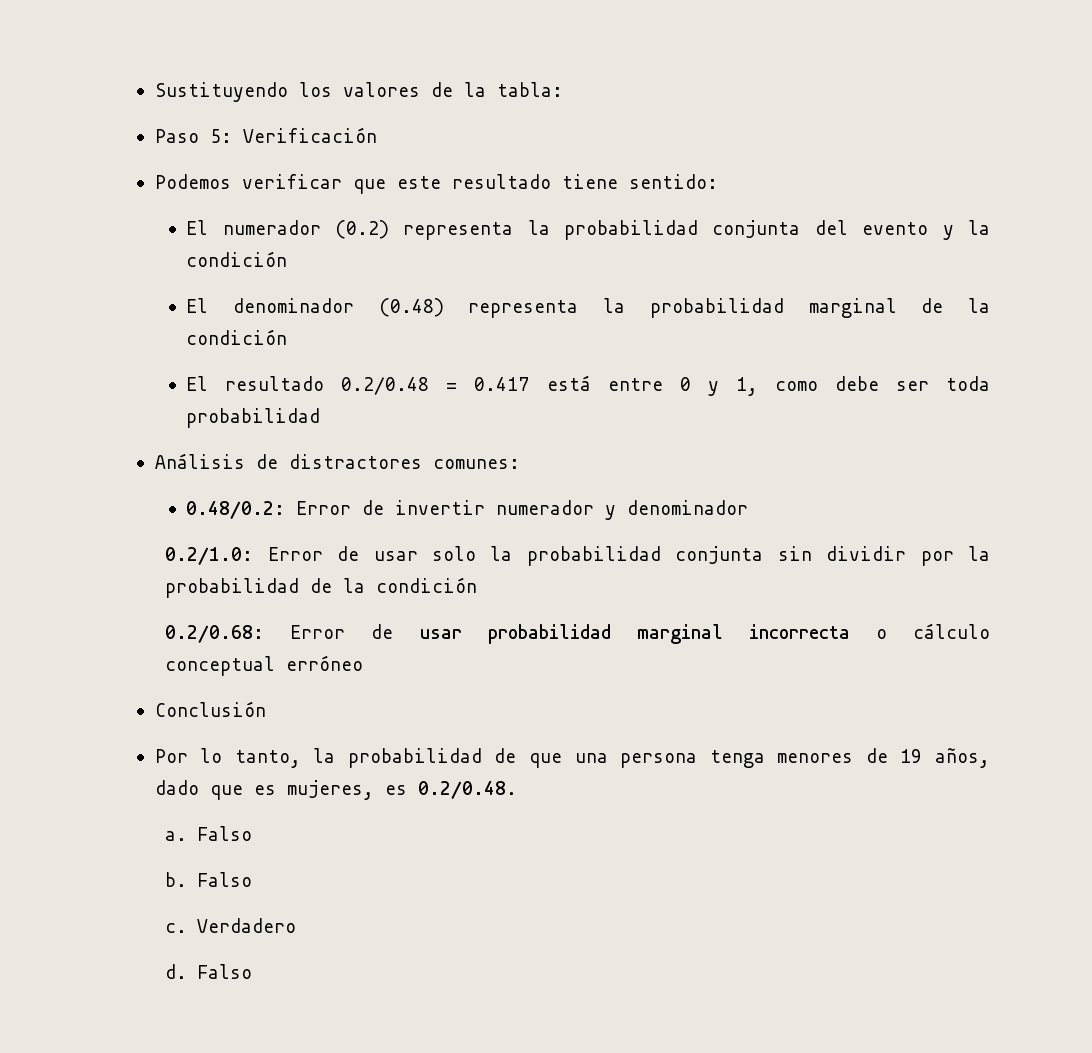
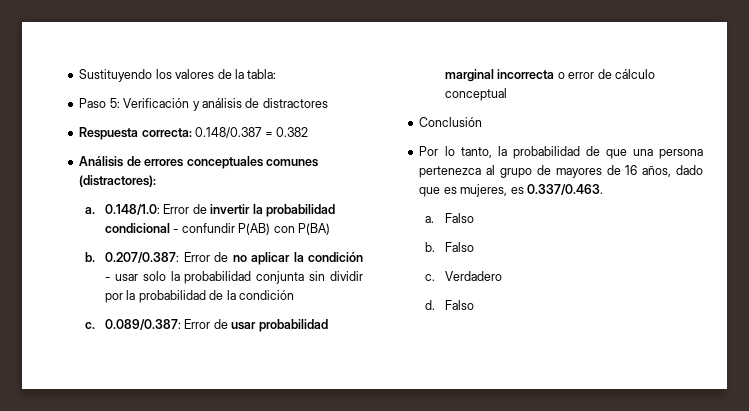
- Paso 5: Verificación
- Podemos verificar que este resultado tiene sentido:
- El numerador (0.2) representa la probabilidad conjunta del evento y la condición
- El denominador (0.48) representa la probabilidad marginal de la condición
- El resultado 0.2/0.48 = 0.417 está entre 0 y 1, como debe ser toda probabilidad
- Análisis de distractores comunes:
- 0.48/0.2: Error de invertir numerador y denominador
- 0.2/1.0: Error de usar solo la probabilidad conjunta sin dividir por la probabilidad de la condición
+ Paso 5: Verificación y análisis de distractores
+ Respuesta correcta: 0.148/0.387 = 0.382
+ Análisis de errores conceptuales comunes (distractores):
+ a. 0.148/1.0: Error de invertir la probabilidad condicional - confundir P(AB) con P(BA)
+ b. 0.207/0.387: Error de no aplicar la condición - usar solo la probabilidad conjunta sin dividir por la probabilidad de la condición
- 0.2/0.68: Error de usar probabilidad marginal incorrecta o cálculo conceptual erróneo
+ c. 0.089/0.387: Error de usar probabilidad marginal incorrecta o error de cálculo conceptual
- Por lo tanto, la probabilidad de que una persona tenga menores de 19 años, dado que es mujeres, es 0.2/0.48.
+ Por lo tanto, la probabilidad de que una persona pertenezca al grupo de mayores de 16 años, dado que es mujeres, es 0.337/0.463.

